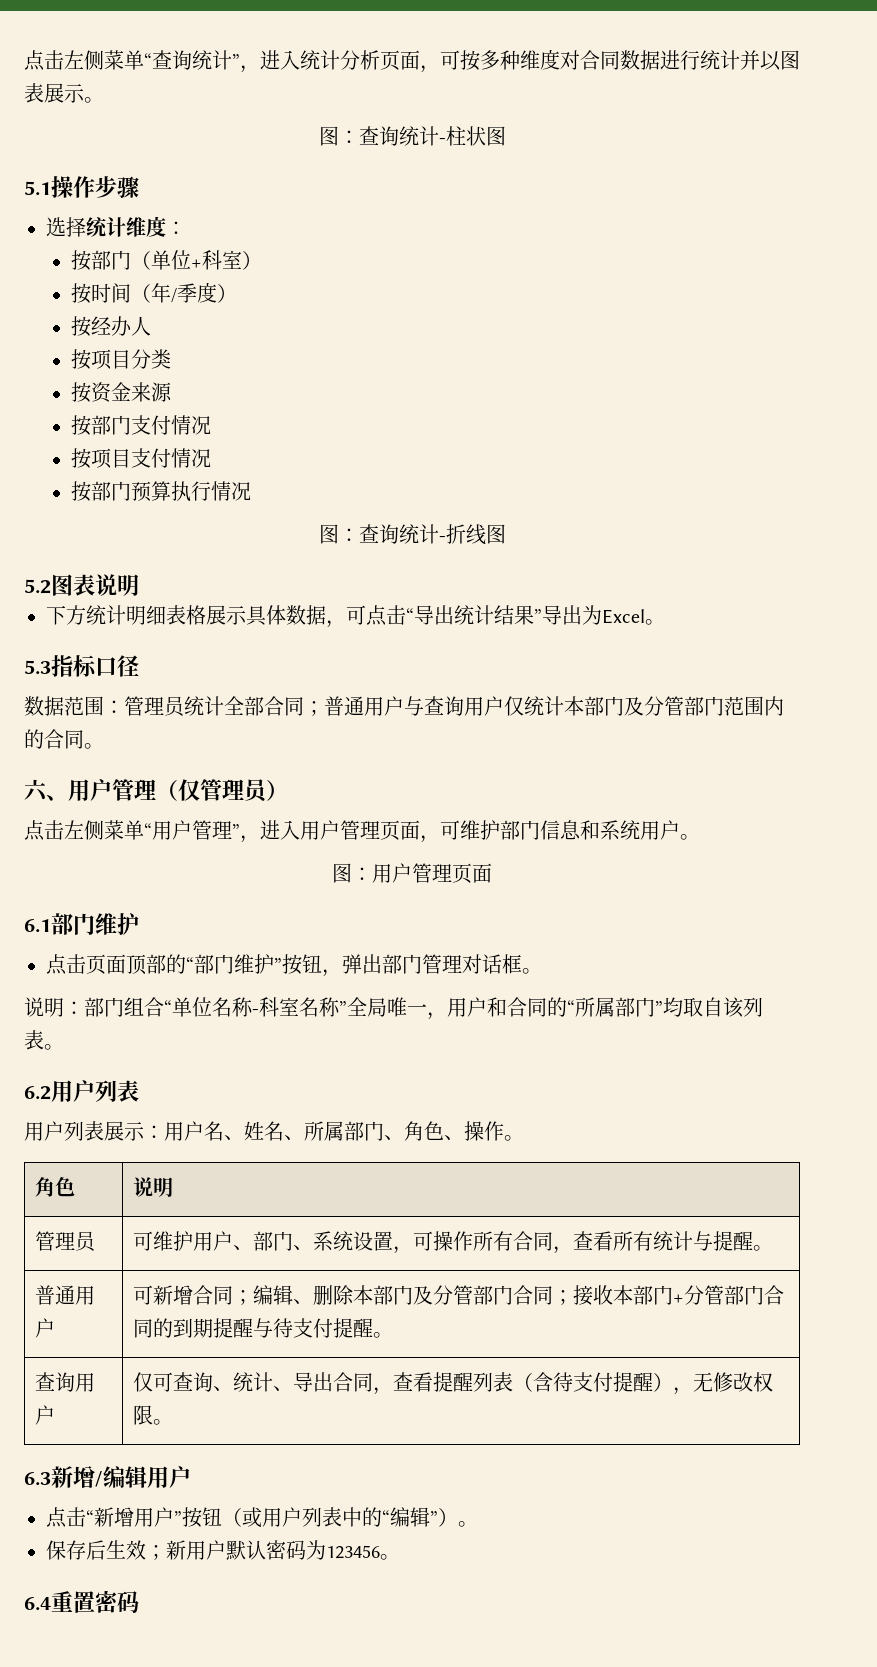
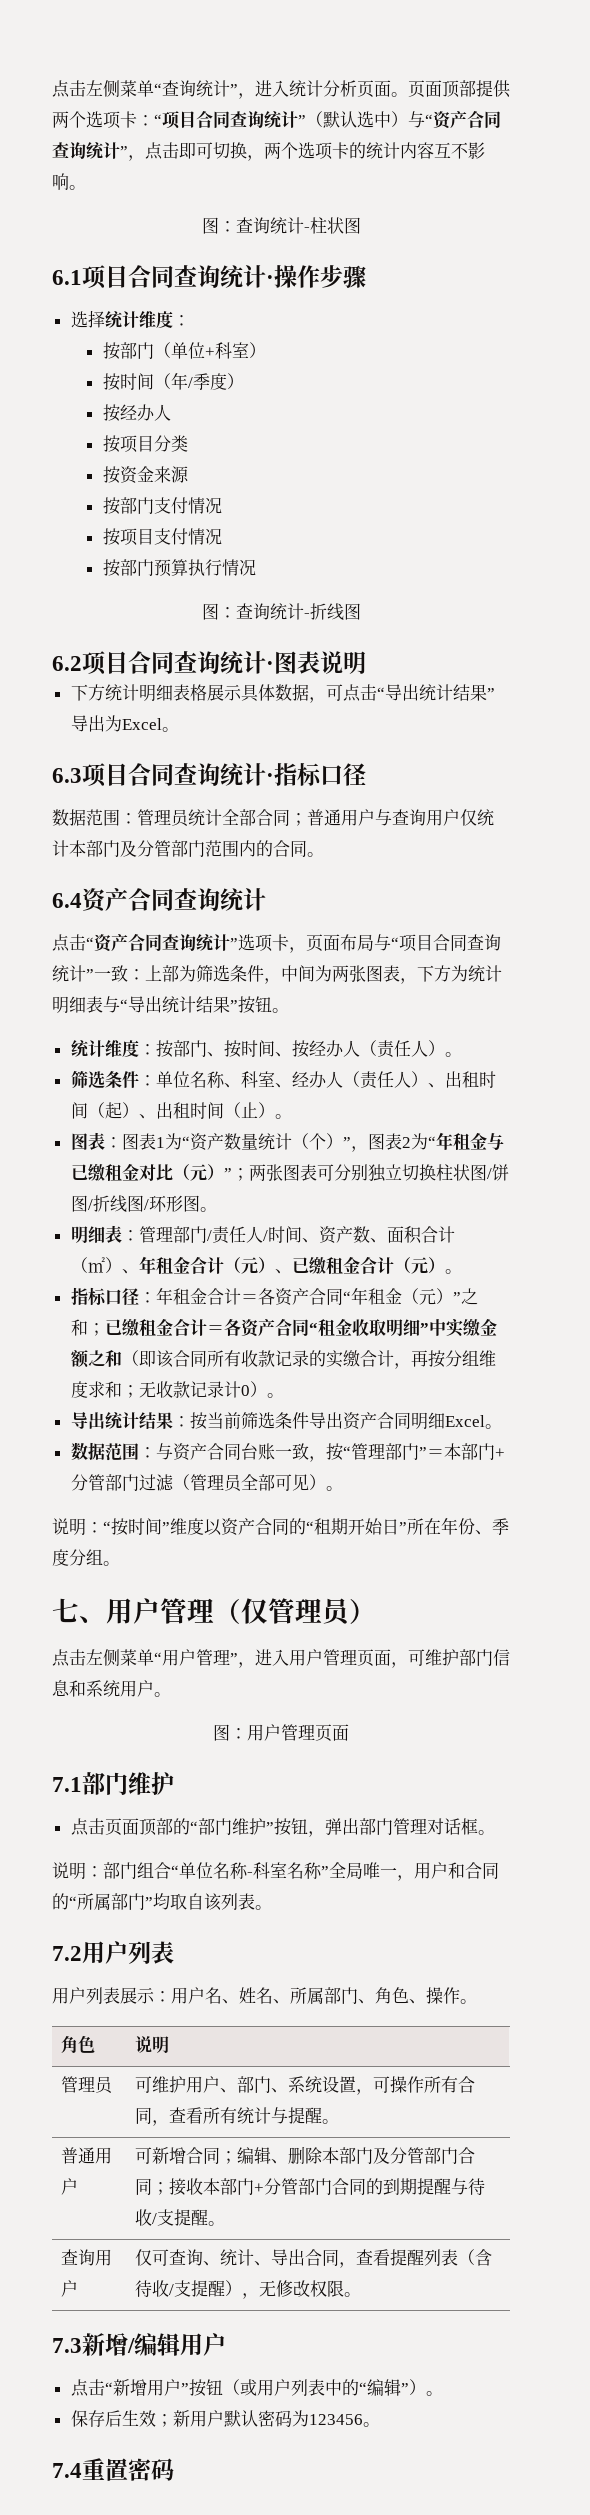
- 点击左侧菜单“查询统计”，进入统计分析页面，可按多种维度对合同数据进行统计并以图表展示。
+ 点击左侧菜单“查询统计”，进入统计分析页面。页面顶部提供两个选项卡：“项目合同查询统计”（默认选中）与“资产合同查询统计”，点击即可切换，两个选项卡的统计内容互不影响。
- 5.1操作步骤
+ 6.1项目合同查询统计·操作步骤
- 5.2图表说明
+ 6.2项目合同查询统计·图表说明
- 5.3指标口径
+ 6.3项目合同查询统计·指标口径
- 六、用户管理（仅管理员）
+ 6.4资产合同查询统计
+ 点击“资产合同查询统计”选项卡，页面布局与“项目合同查询统计”一致：上部为筛选条件，中间为两张图表，下方为统计明细表与“导出统计结果”按钮。
+ 统计维度：按部门、按时间、按经办人（责任人）。
+ 筛选条件：单位名称、科室、经办人（责任人）、出租时间（起）、出租时间（止）。
+ 图表：图表1为“资产数量统计（个）”，图表2为“年租金与已缴租金对比（元）”；两张图表可分别独立切换柱状图/饼图/折线图/环形图。
+ 明细表：管理部门/责任人/时间、资产数、面积合计（㎡）、年租金合计（元）、已缴租金合计（元）。
+ 指标口径：年租金合计＝各资产合同“年租金（元）”之和；已缴租金合计＝各资产合同“租金收取明细”中实缴金额之和（即该合同所有收款记录的实缴合计，再按分组维度求和；无收款记录计0）。
+ 导出统计结果：按当前筛选条件导出资产合同明细Excel。
+ 数据范围：与资产合同台账一致，按“管理部门”＝本部门+分管部门过滤（管理员全部可见）。
+ 说明：“按时间”维度以资产合同的“租期开始日”所在年份、季度分组。
+ 七、用户管理（仅管理员）
- 6.1部门维护
+ 7.1部门维护
- 6.2用户列表
+ 7.2用户列表
- 普通用户 | 可新增合同；编辑、删除本部门及分管部门合同；接收本部门+分管部门合同的到期提醒与待支付提醒。
+ 普通用户 | 可新增合同；编辑、删除本部门及分管部门合同；接收本部门+分管部门合同的到期提醒与待收/支提醒。
- 查询用户 | 仅可查询、统计、导出合同，查看提醒列表（含待支付提醒），无修改权限。
+ 查询用户 | 仅可查询、统计、导出合同，查看提醒列表（含待收/支提醒），无修改权限。
- 6.3新增/编辑用户
+ 7.3新增/编辑用户
- 6.4重置密码
+ 7.4重置密码

